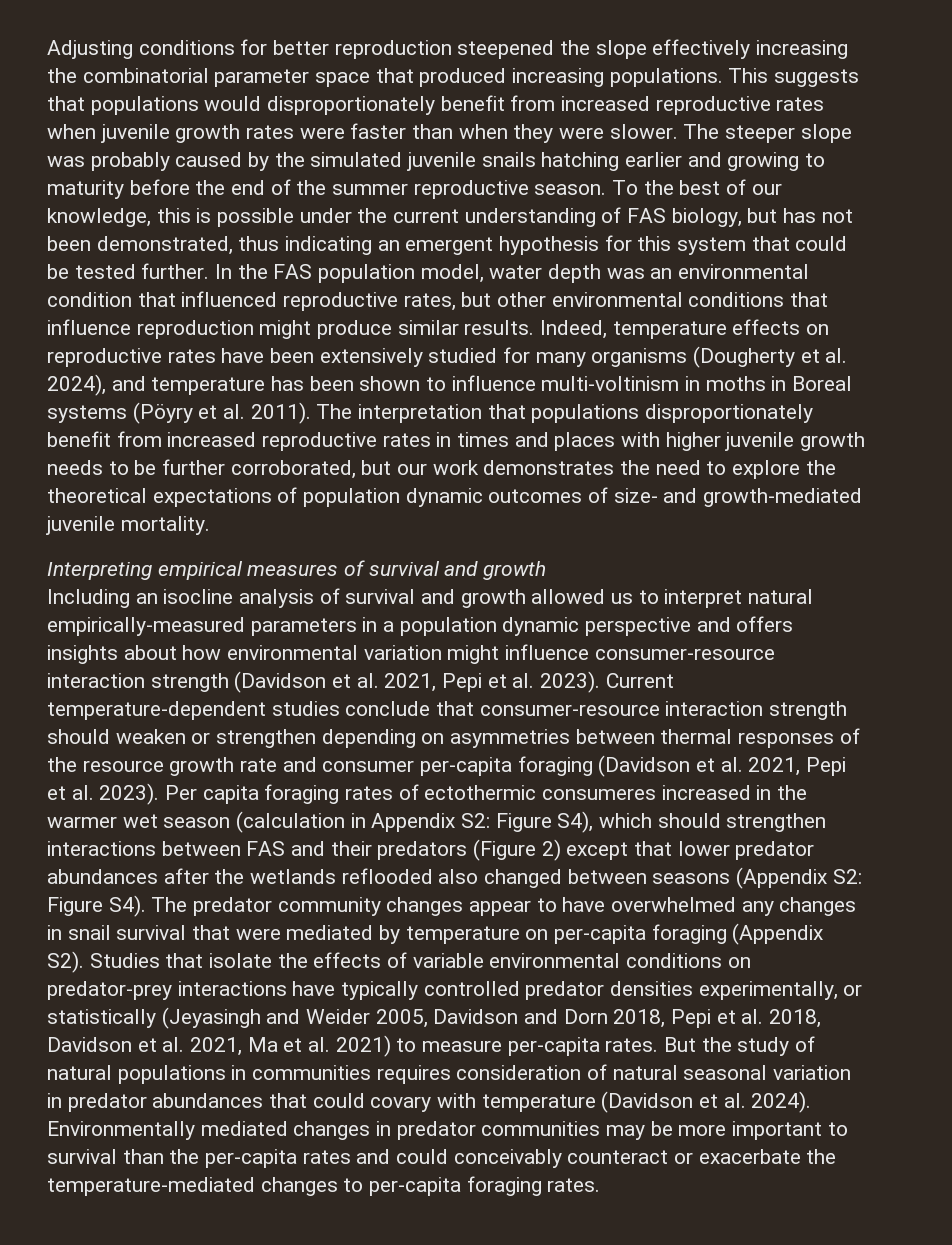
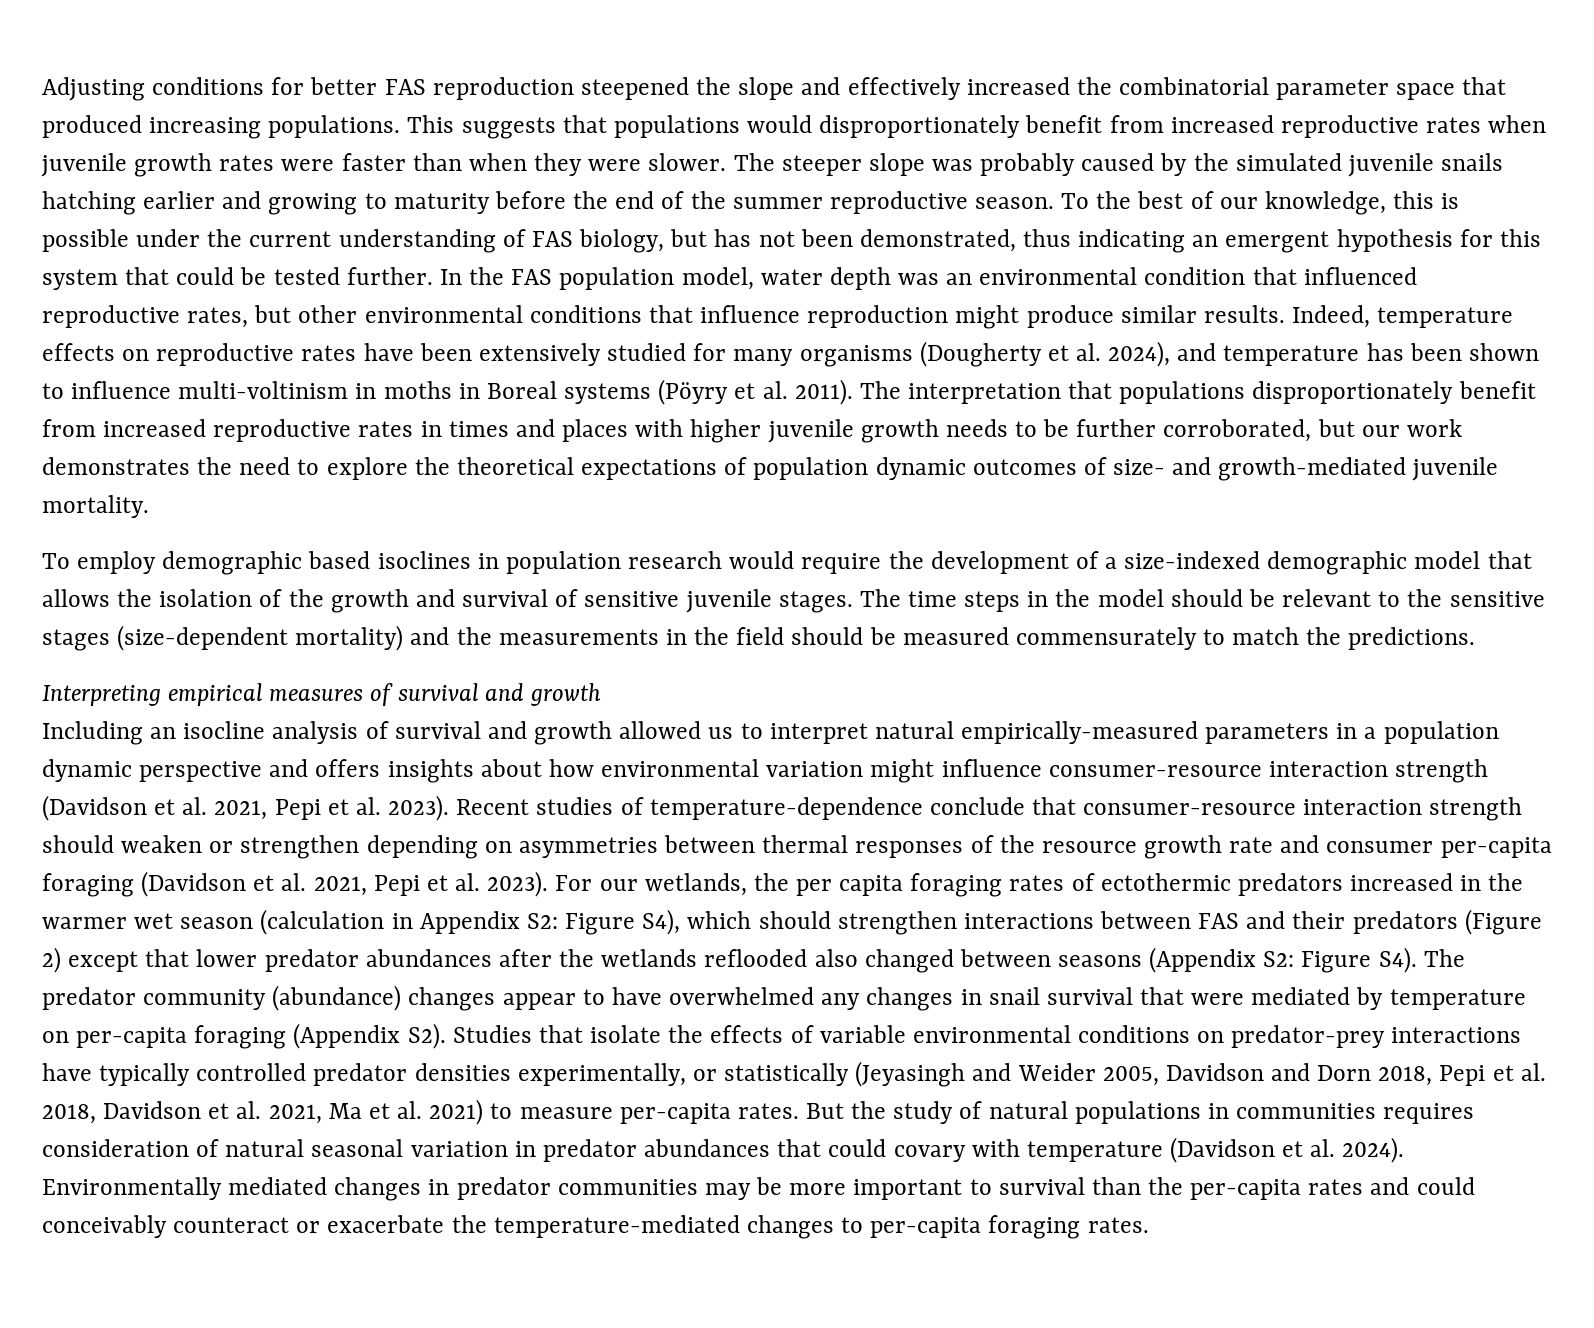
- Adjusting conditions for better reproduction steepened the slope effectively increasing the combinatorial parameter space that produced increasing populations.
+ Adjusting conditions for better FAS reproduction steepened the slope and effectively increased the combinatorial parameter space that produced increasing populations.
+ To employ demographic based isoclines in population research would require the development of a size-indexed demographic model that allows the isolation of the growth and survival of sensitive juvenile stages. The time steps in the model should be relevant to the sensitive stages (size-dependent mortality) and the measurements in the field should be measured commensurately to match the predictions.
- Current temperature-dependent studies conclude that consumer-resource interaction strength should weaken or strengthen depending on asymmetries between thermal responses of the resource growth rate and consumer per-capita foraging (Davidson et al. 2021, Pepi et al. 2023).
+ Recent studies of temperature-dependence conclude that consumer-resource interaction strength should weaken or strengthen depending on asymmetries between thermal responses of the resource growth rate and consumer per-capita foraging (Davidson et al. 2021, Pepi et al. 2023).
- Per capita foraging rates of ectothermic consumeres increased in the warmer wet season (calculation in Appendix S2:
+ For our wetlands, the per capita foraging rates of ectothermic predators increased in the warmer wet season (calculation in Appendix S2:
- Figure S4). The predator community changes appear to have overwhelmed any changes in snail survival that were mediated by temperature on per-capita foraging (Appendix S2). Studies that isolate the effects of variable environmental conditions on predator-prey interactions have typically controlled predator densities experimentally, or statistically (Jeyasingh and Weider 2005, Davidson and Dorn 2018, Pepi et al. 2018, Davidson et al. 2021, Ma et al. 2021) to measure per-capita rates.
+ Figure S4). The predator community (abundance) changes appear to have overwhelmed any changes in snail survival that were mediated by temperature on per-capita foraging (Appendix S2). Studies that isolate the effects of variable environmental conditions on predator-prey interactions have typically controlled predator densities experimentally, or statistically (Jeyasingh and Weider 2005, Davidson and Dorn 2018, Pepi et al. 2018, Davidson et al. 2021, Ma et al. 2021) to measure per-capita rates.

